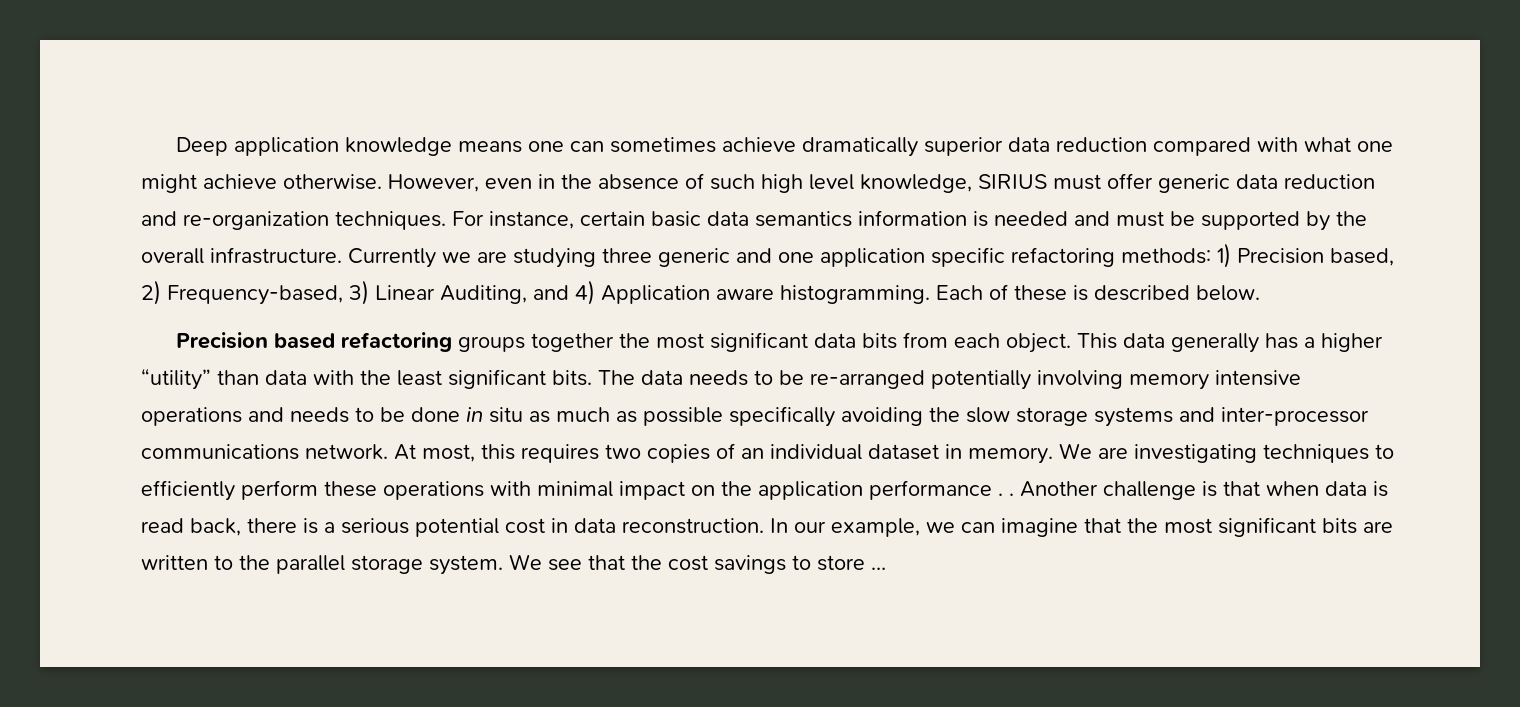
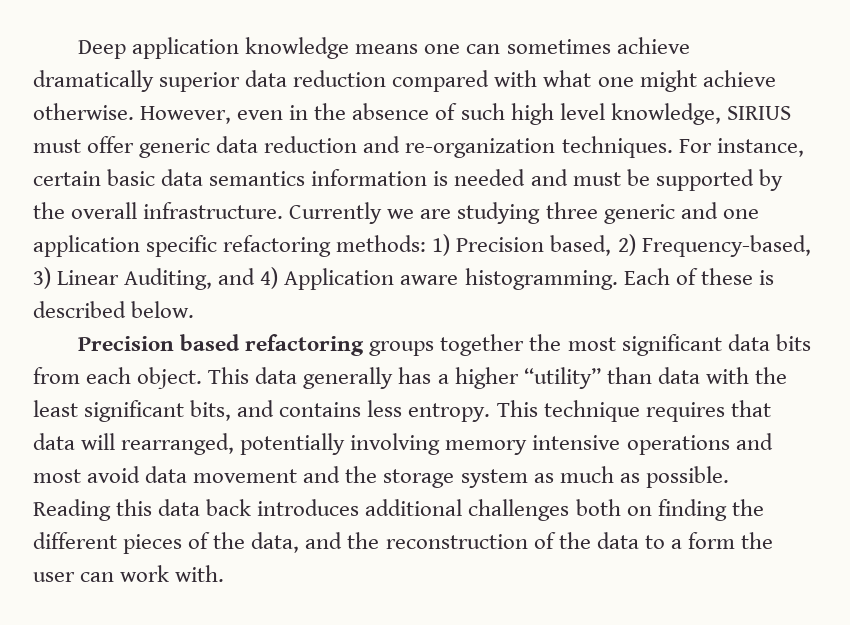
- This data generally has a higher “utility” than data with the least significant bits. The data needs to be re-arranged potentially involving memory intensive operations and needs to be done in situ as much as possible specifically avoiding the slow storage systems and inter-processor communications network. At most, this requires two copies of an individual dataset in memory. We are investigating techniques to efficiently perform these operations with minimal impact on the application performance . . Another challenge is that when data is read back, there is a serious potential cost in data reconstruction. In our example, we can imagine that the most significant bits are written to the parallel storage system. We see that the cost savings to store …
+ This data generally has a higher “utility” than data with the least significant bits, and contains less entropy. This technique requires that data will rearranged, potentially involving memory intensive operations and most avoid data movement and the storage system as much as possible. Reading this data back introduces additional challenges both on finding the different pieces of the data, and the reconstruction of the data to a form the user can work with.

